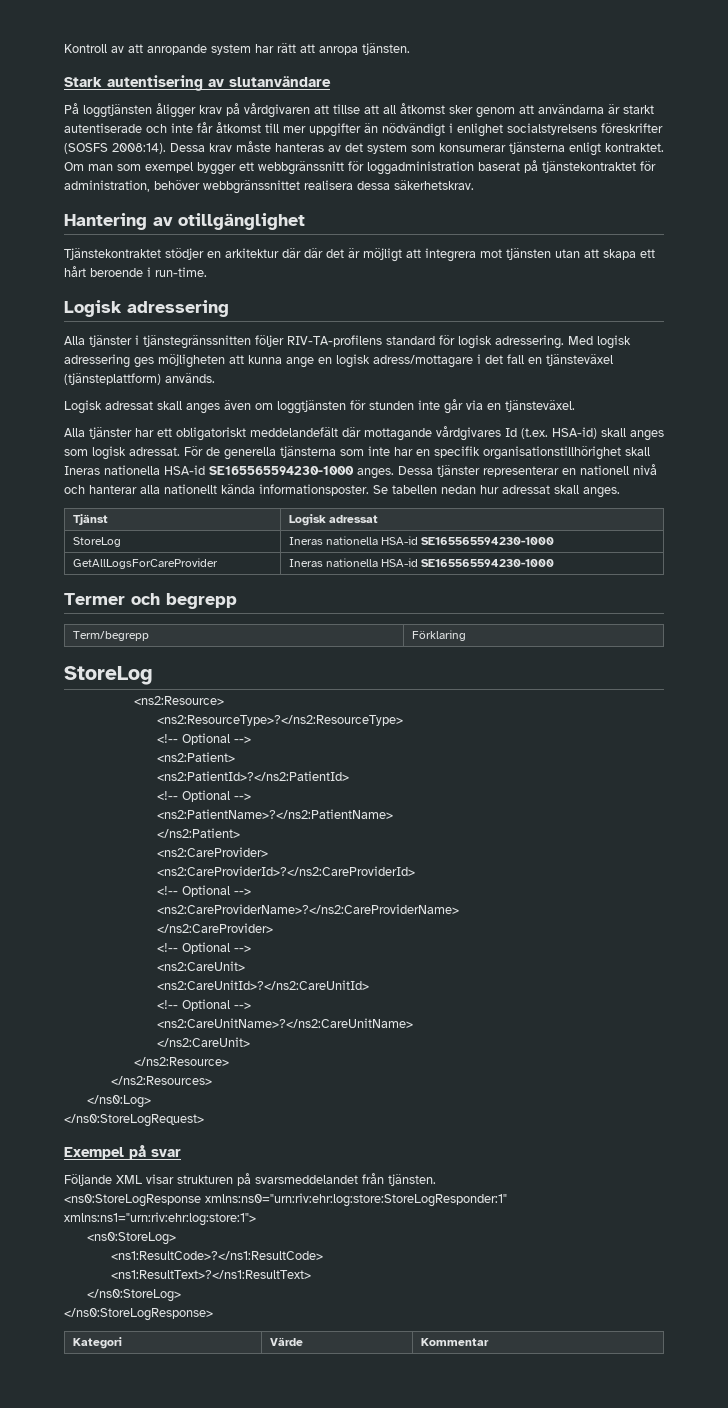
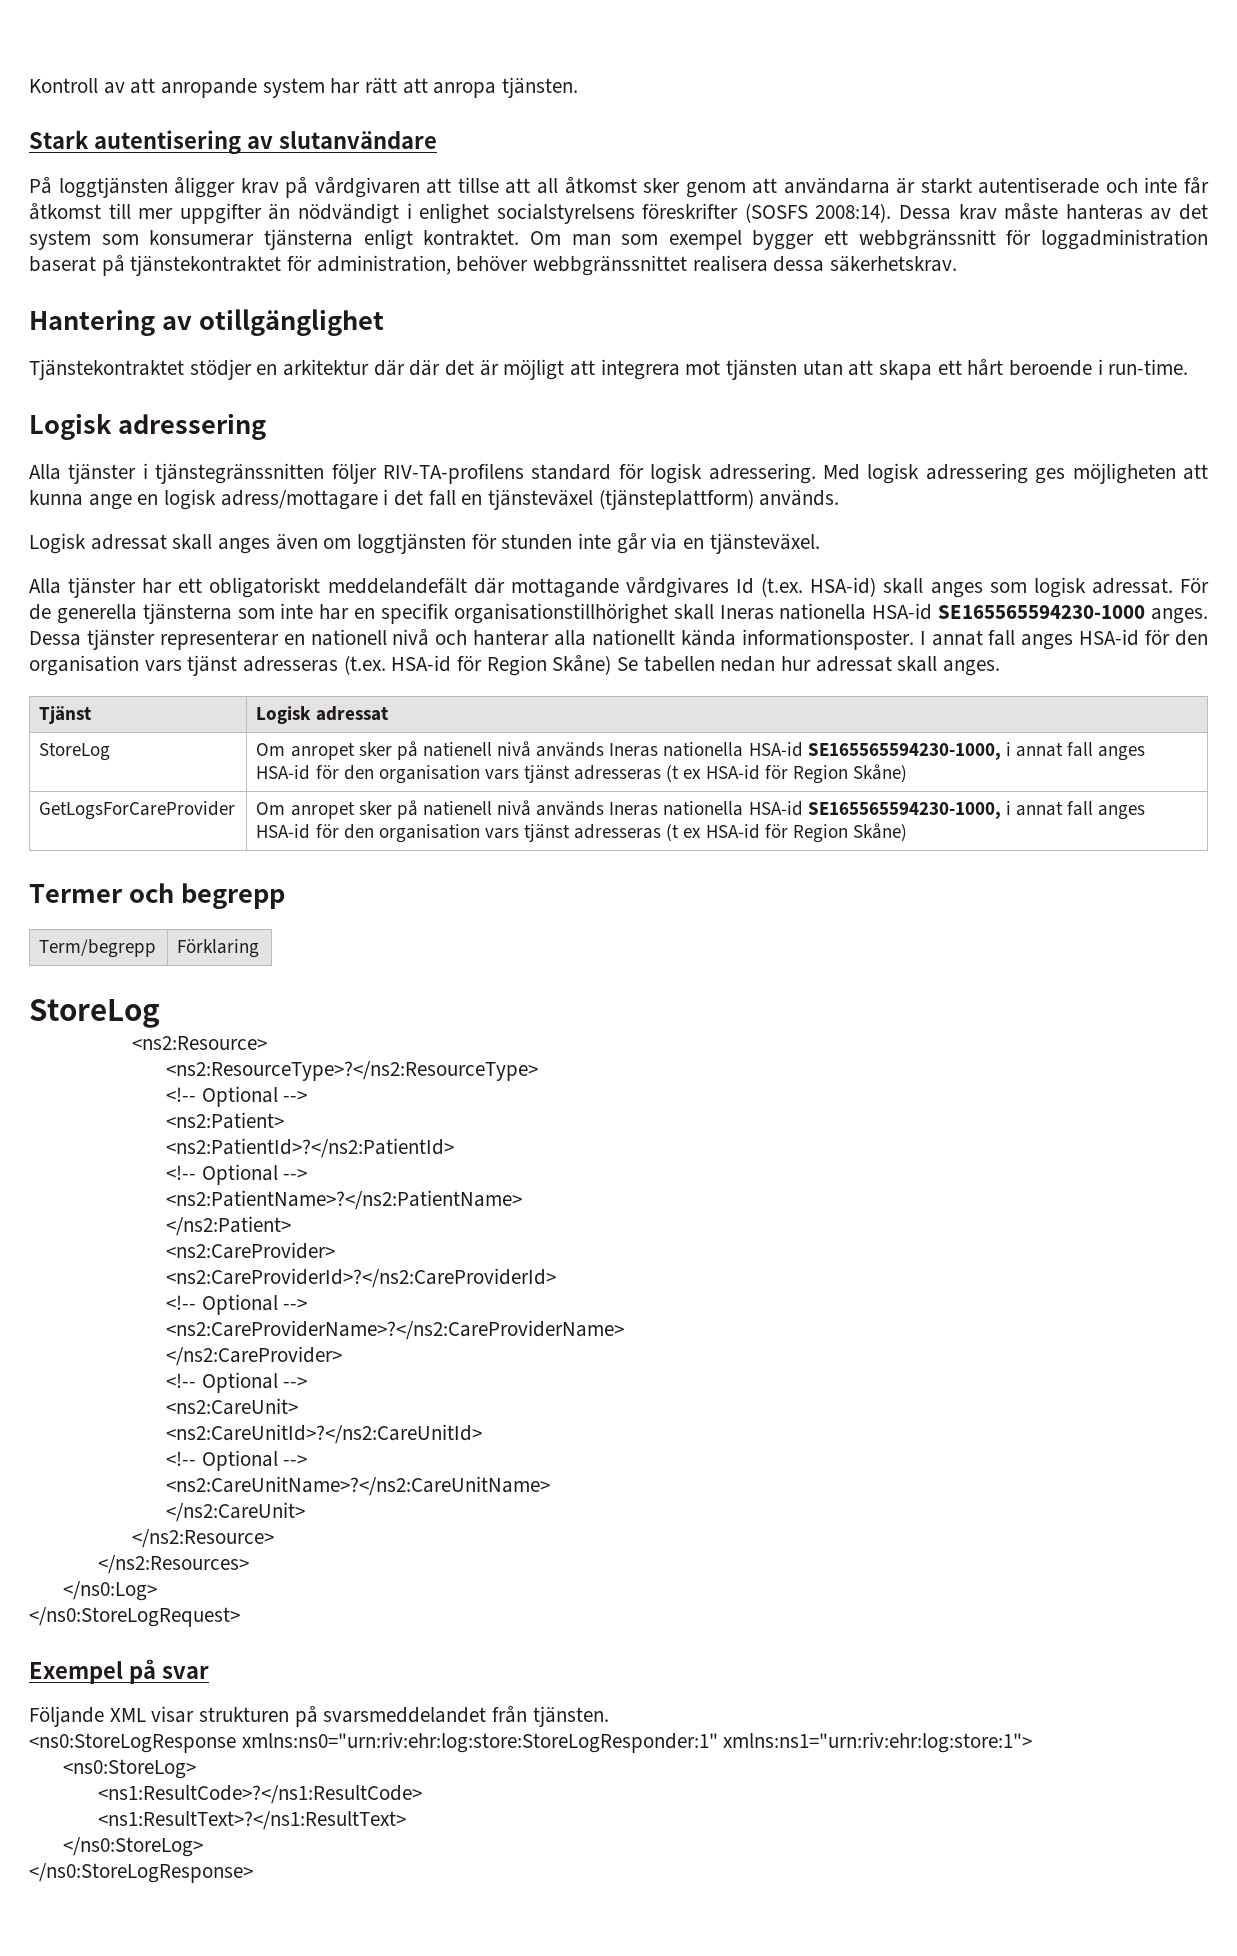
- Se tabellen nedan hur adressat skall anges.
+ I annat fall anges HSA-id för den organisation vars tjänst adresseras (t.ex. HSA-id för Region Skåne) Se tabellen nedan hur adressat skall anges.
- StoreLog | Ineras nationella HSA-id SE165565594230-1000
- GetAllLogsForCareProvider | Ineras nationella HSA-id SE165565594230-1000
+ StoreLog | Om anropet sker på natienell nivå används Ineras nationella HSA-id SE165565594230-1000, i annat fall anges HSA-id för den organisation vars tjänst adresseras (t ex HSA-id för Region Skåne)
+ GetLogsForCareProvider | Om anropet sker på natienell nivå används Ineras nationella HSA-id SE165565594230-1000, i annat fall anges HSA-id för den organisation vars tjänst adresseras (t ex HSA-id för Region Skåne)
- Kategori | Värde | Kommentar

